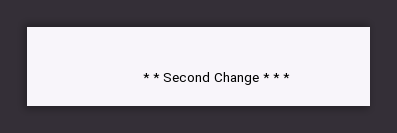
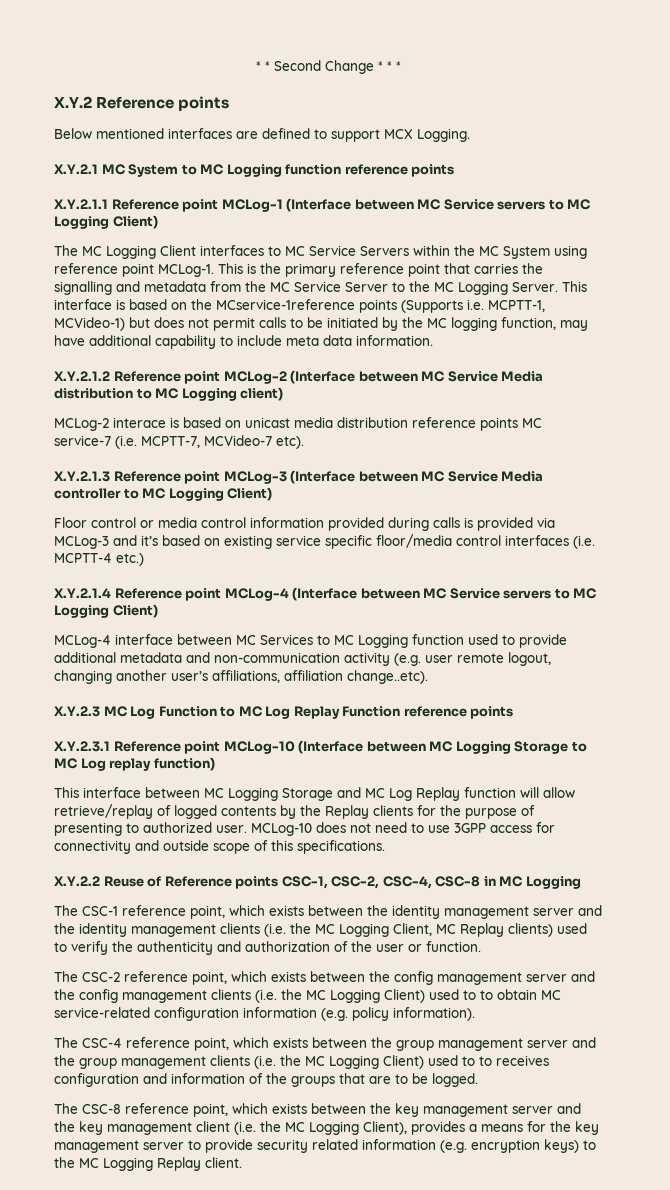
+ X.Y.2 Reference points
+ Below mentioned interfaces are defined to support MCX Logging.
+ X.Y.2.1 MC System to MC Logging function reference points
+ X.Y.2.1.1 Reference point MCLog-1 (Interface between MC Service servers to MC Logging Client)
+ The MC Logging Client interfaces to MC Service Servers within the MC System using reference point MCLog-1. This is the primary reference point that carries the signalling and metadata from the MC Service Server to the MC Logging Server. This interface is based on the MCservice-1reference points (Supports i.e. MCPTT-1, MCVideo-1) but does not permit calls to be initiated by the MC logging function, may have additional capability to include meta data information.
+ X.Y.2.1.2 Reference point MCLog-2 (Interface between MC Service Media distribution to MC Logging client)
+ MCLog-2 interace is based on unicast media distribution reference points MC service-7 (i.e. MCPTT-7, MCVideo-7 etc).
+ X.Y.2.1.3 Reference point MCLog-3 (Interface between MC Service Media controller to MC Logging Client)
+ Floor control or media control information provided during calls is provided via MCLog-3 and it’s based on existing service specific floor/media control interfaces (i.e. MCPTT-4 etc.)
+ X.Y.2.1.4 Reference point MCLog-4 (Interface between MC Service servers to MC Logging Client)
+ MCLog-4 interface between MC Services to MC Logging function used to provide additional metadata and non-communication activity (e.g. user remote logout, changing another user’s affiliations, affiliation change..etc).
+ X.Y.2.3 MC Log Function to MC Log Replay Function reference points
+ X.Y.2.3.1 Reference point MCLog-10 (Interface between MC Logging Storage to MC Log replay function)
+ This interface between MC Logging Storage and MC Log Replay function will allow retrieve/replay of logged contents by the Replay clients for the purpose of presenting to authorized user. MCLog-10 does not need to use 3GPP access for connectivity and outside scope of this specifications.
+ X.Y.2.2 Reuse of Reference points CSC-1, CSC-2, CSC-4, CSC-8 in MC Logging
+ The CSC-1 reference point, which exists between the identity management server and the identity management clients (i.e. the MC Logging Client, MC Replay clients) used to verify the authenticity and authorization of the user or function.
+ The CSC-2 reference point, which exists between the config management server and the config management clients (i.e. the MC Logging Client) used to to obtain MC service-related configuration information (e.g. policy information).
+ The CSC-4 reference point, which exists between the group management server and the group management clients (i.e. the MC Logging Client) used to to receives configuration and information of the groups that are to be logged.
+ The CSC-8 reference point, which exists between the key management server and the key management client (i.e. the MC Logging Client), provides a means for the key management server to provide security related information (e.g. encryption keys) to the MC Logging Replay client.

